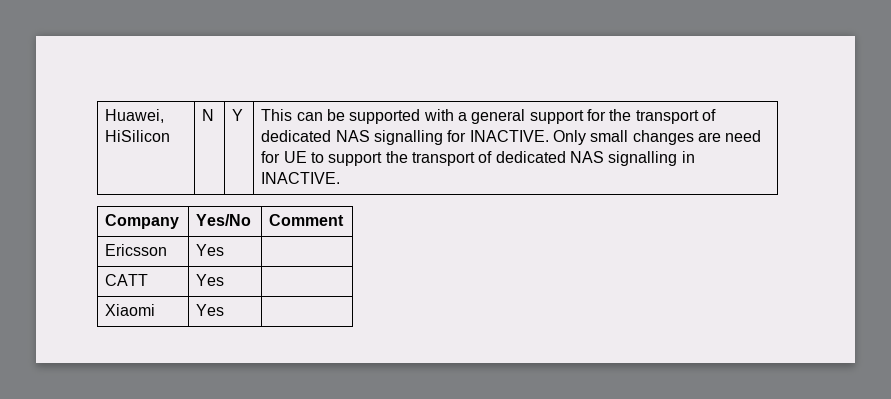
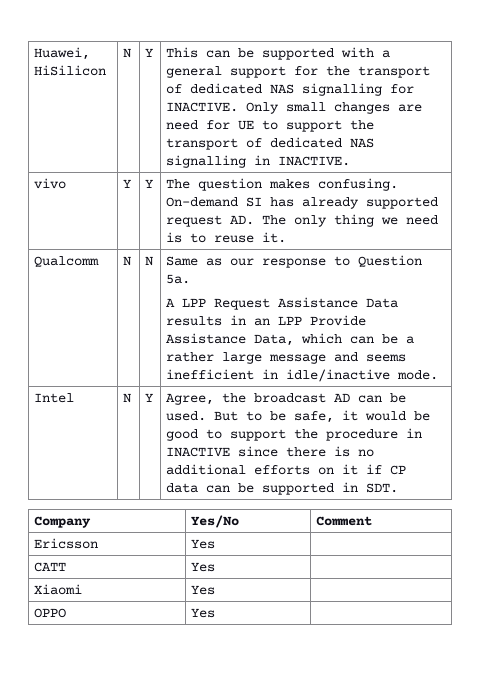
+ vivo | Y | Y | The question makes confusing. On-demand SI has already supported request AD. The only thing we need is to reuse it.
+ Qualcomm | N | N | Same as our response to Question 5a.
+ A LPP Request Assistance Data results in an LPP Provide Assistance Data, which can be a rather large message and seems inefficient in idle/inactive mode.
+ Intel | N | Y | Agree, the broadcast AD can be used. But to be safe, it would be good to support the procedure in INACTIVE since there is no additional efforts on it if CP data can be supported in SDT.
+ OPPO | Yes |

